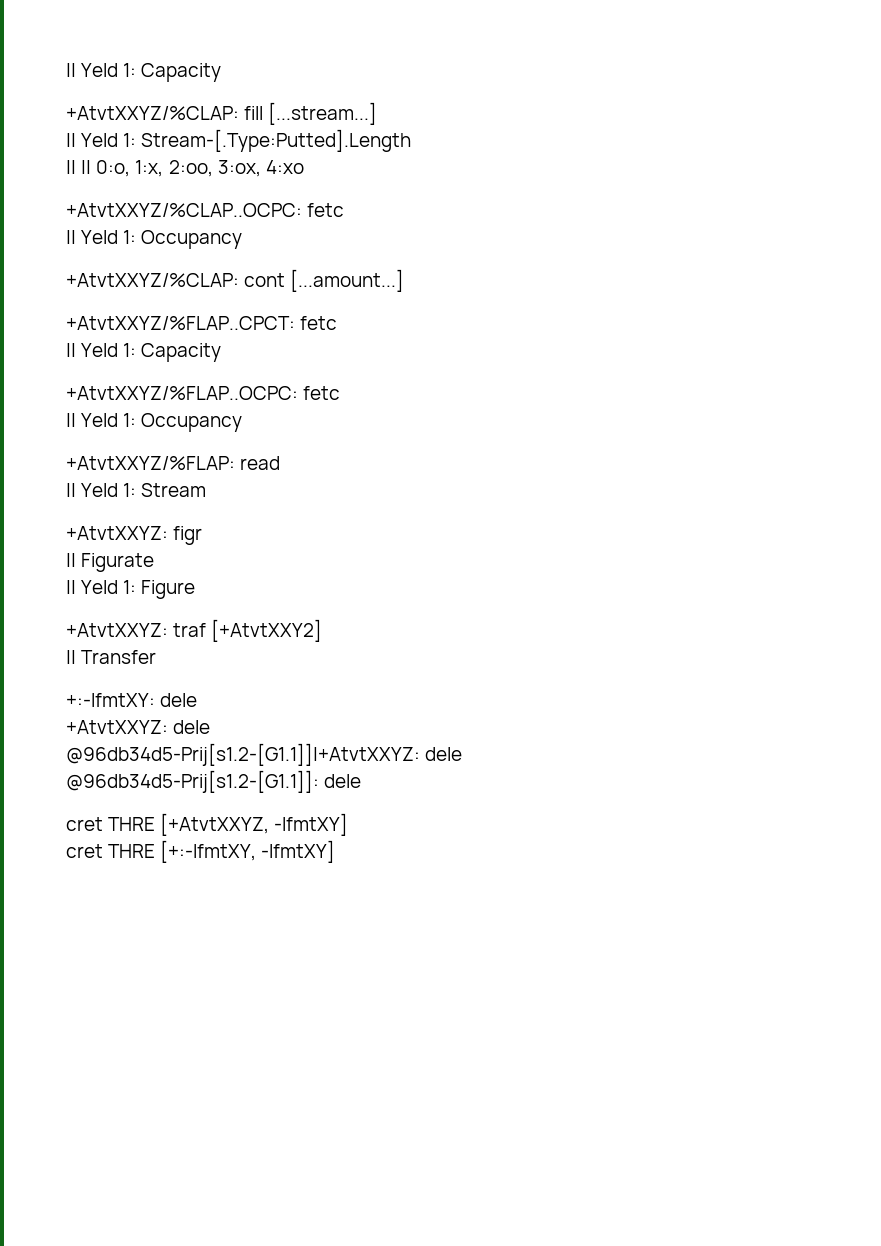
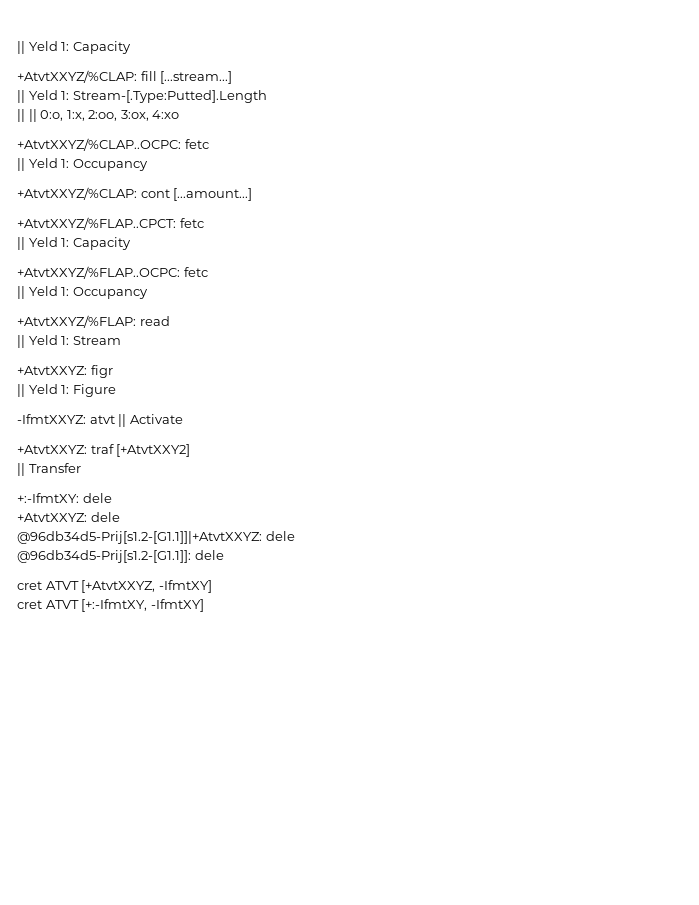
- || Figurate
+ -IfmtXXYZ: atvt || Activate
- cret THRE [+AtvtXXYZ, -IfmtXY]
+ cret ATVT [+AtvtXXYZ, -IfmtXY]
- cret THRE [+:-IfmtXY, -IfmtXY]
+ cret ATVT [+:-IfmtXY, -IfmtXY]

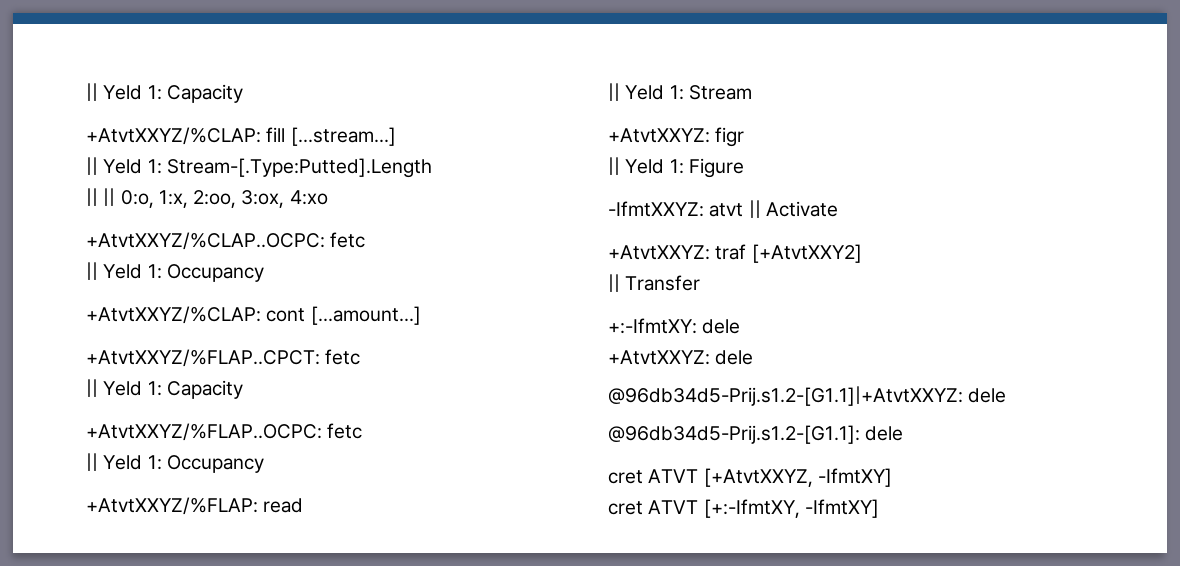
- @96db34d5-Prij[s1.2-[G1.1]]|+AtvtXXYZ: dele
- @96db34d5-Prij[s1.2-[G1.1]]: dele
+ @96db34d5-Prij.s1.2-[G1.1]|+AtvtXXYZ: dele
+ @96db34d5-Prij.s1.2-[G1.1]: dele

